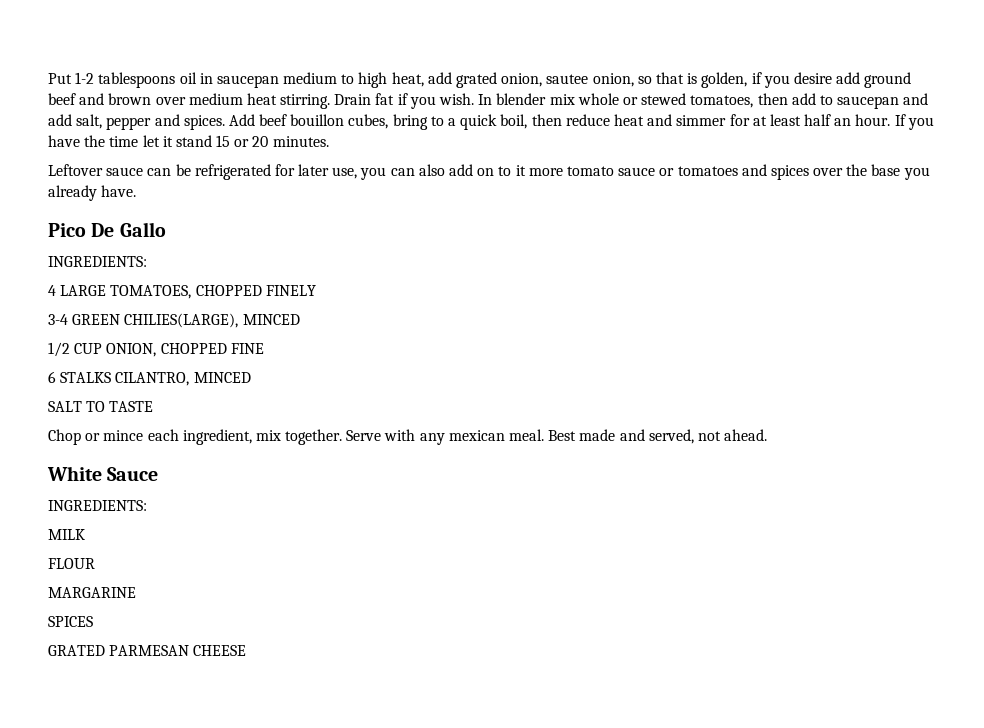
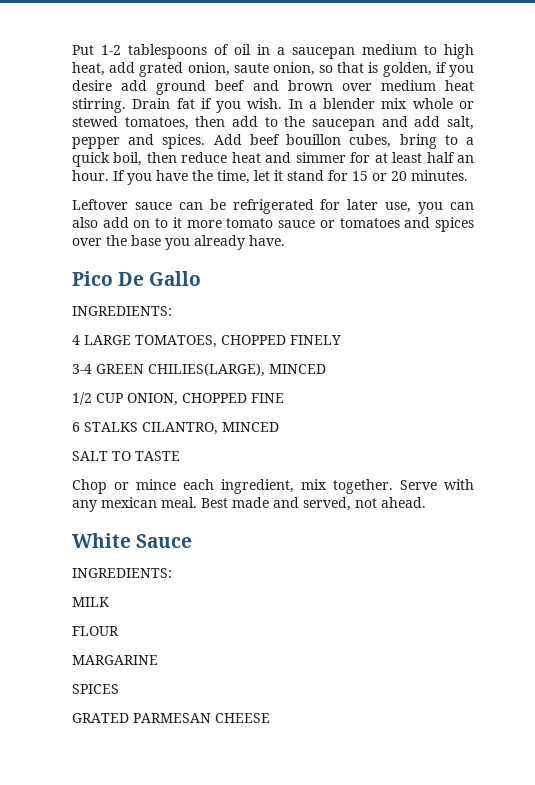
- Put 1-2 tablespoons oil in saucepan medium to high heat, add grated onion, sautee onion, so that is golden, if you desire add ground beef and brown over medium heat stirring.
+ Put 1-2 tablespoons of oil in a saucepan medium to high heat, add grated onion, saute onion, so that is golden, if you desire add ground beef and brown over medium heat stirring.
- In blender mix whole or stewed tomatoes, then add to saucepan and add salt, pepper and spices.
+ In a blender mix whole or stewed tomatoes, then add to the saucepan and add salt, pepper and spices.
- If you have the time let it stand 15 or 20 minutes.
+ If you have the time, let it stand for 15 or 20 minutes.

